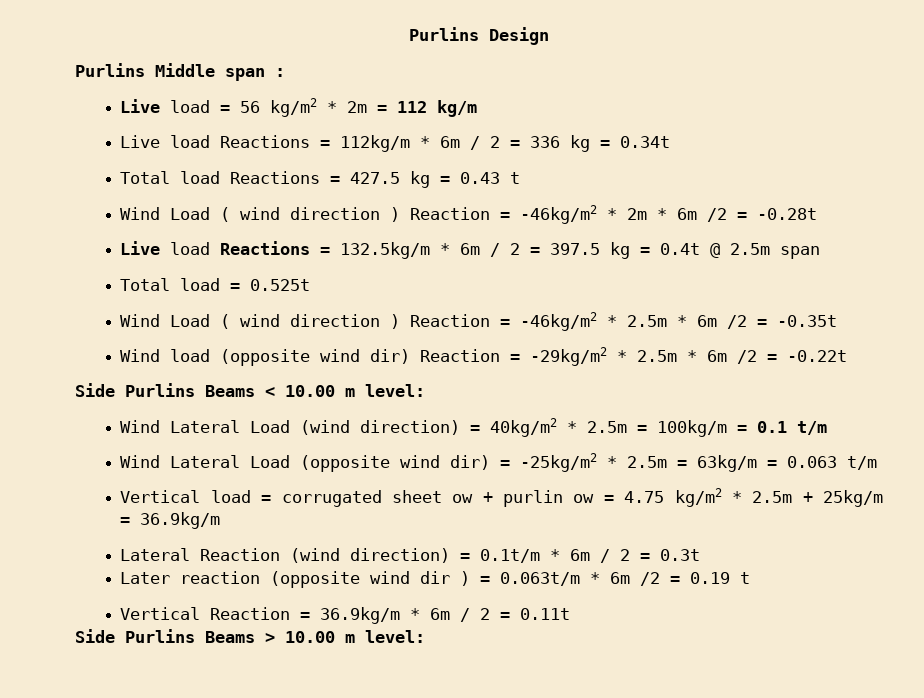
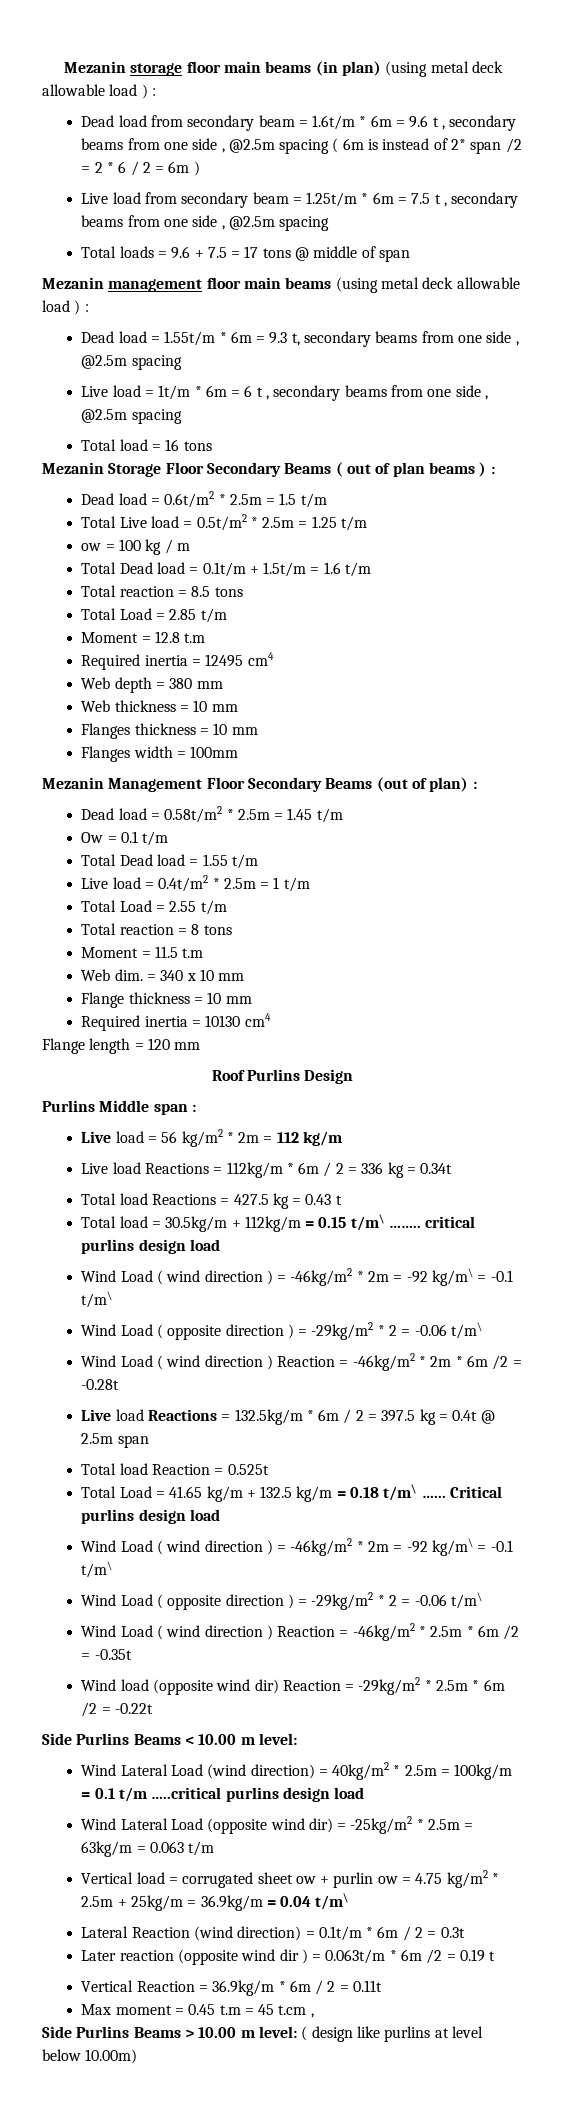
- Purlins Design
+ Mezanin storage floor main beams (in plan) (using metal deck allowable load ) :
+ Dead load from secondary beam = 1.6t/m * 6m = 9.6 t , secondary beams from one side , @2.5m spacing ( 6m is instead of 2* span /2 = 2 * 6 / 2 = 6m )
+ Live load from secondary beam = 1.25t/m * 6m = 7.5 t , secondary beams from one side , @2.5m spacing
+ Total loads = 9.6 + 7.5 = 17 tons @ middle of span
+ Mezanin management floor main beams (using metal deck allowable load ) :
+ Dead load = 1.55t/m * 6m = 9.3 t, secondary beams from one side , @2.5m spacing
+ Live load = 1t/m * 6m = 6 t , secondary beams from one side , @2.5m spacing
+ Total load = 16 tons
+ Mezanin Storage Floor Secondary Beams ( out of plan beams ) :
+ Dead load = 0.6t/m2 * 2.5m = 1.5 t/m
+ Total Live load = 0.5t/m2 * 2.5m = 1.25 t/m
+ ow = 100 kg / m
+ Total Dead load = 0.1t/m + 1.5t/m = 1.6 t/m
+ Total reaction = 8.5 tons
+ Total Load = 2.85 t/m
+ Moment = 12.8 t.m
+ Required inertia = 12495 cm4
+ Web depth = 380 mm
+ Web thickness = 10 mm
+ Flanges thickness = 10 mm
+ Flanges width = 100mm
+ Mezanin Management Floor Secondary Beams (out of plan) :
+ Dead load = 0.58t/m2 * 2.5m = 1.45 t/m
+ Ow = 0.1 t/m
+ Total Dead load = 1.55 t/m
+ Live load = 0.4t/m2 * 2.5m = 1 t/m
+ Total Load = 2.55 t/m
+ Total reaction = 8 tons
+ Moment = 11.5 t.m
+ Web dim. = 340 x 10 mm
+ Flange thickness = 10 mm
+ Required inertia = 10130 cm4
+ Flange length = 120 mm
+ Roof Purlins Design
+ Total load = 30.5kg/m + 112kg/m = 0.15 t/m\ …….. critical purlins design load
+ Wind Load ( wind direction ) = -46kg/m2 * 2m = -92 kg/m\ = -0.1 t/m\
+ Wind Load ( opposite direction ) = -29kg/m2 * 2 = -0.06 t/m\
- Total load = 0.525t
+ Total load Reaction = 0.525t
+ Total Load = 41.65 kg/m + 132.5 kg/m = 0.18 t/m\ …... Critical purlins design load
+ Wind Load ( wind direction ) = -46kg/m2 * 2m = -92 kg/m\ = -0.1 t/m\
+ Wind Load ( opposite direction ) = -29kg/m2 * 2 = -0.06 t/m\
- Wind Lateral Load (wind direction) = 40kg/m2 * 2.5m = 100kg/m = 0.1 t/m
+ Wind Lateral Load (wind direction) = 40kg/m2 * 2.5m = 100kg/m = 0.1 t/m …..critical purlins design load
- Vertical load = corrugated sheet ow + purlin ow = 4.75 kg/m2 * 2.5m + 25kg/m = 36.9kg/m
+ Vertical load = corrugated sheet ow + purlin ow = 4.75 kg/m2 * 2.5m + 25kg/m = 36.9kg/m = 0.04 t/m\
+ Max moment = 0.45 t.m = 45 t.cm ,
- Side Purlins Beams > 10.00 m level:
+ Side Purlins Beams > 10.00 m level: ( design like purlins at level below 10.00m)

